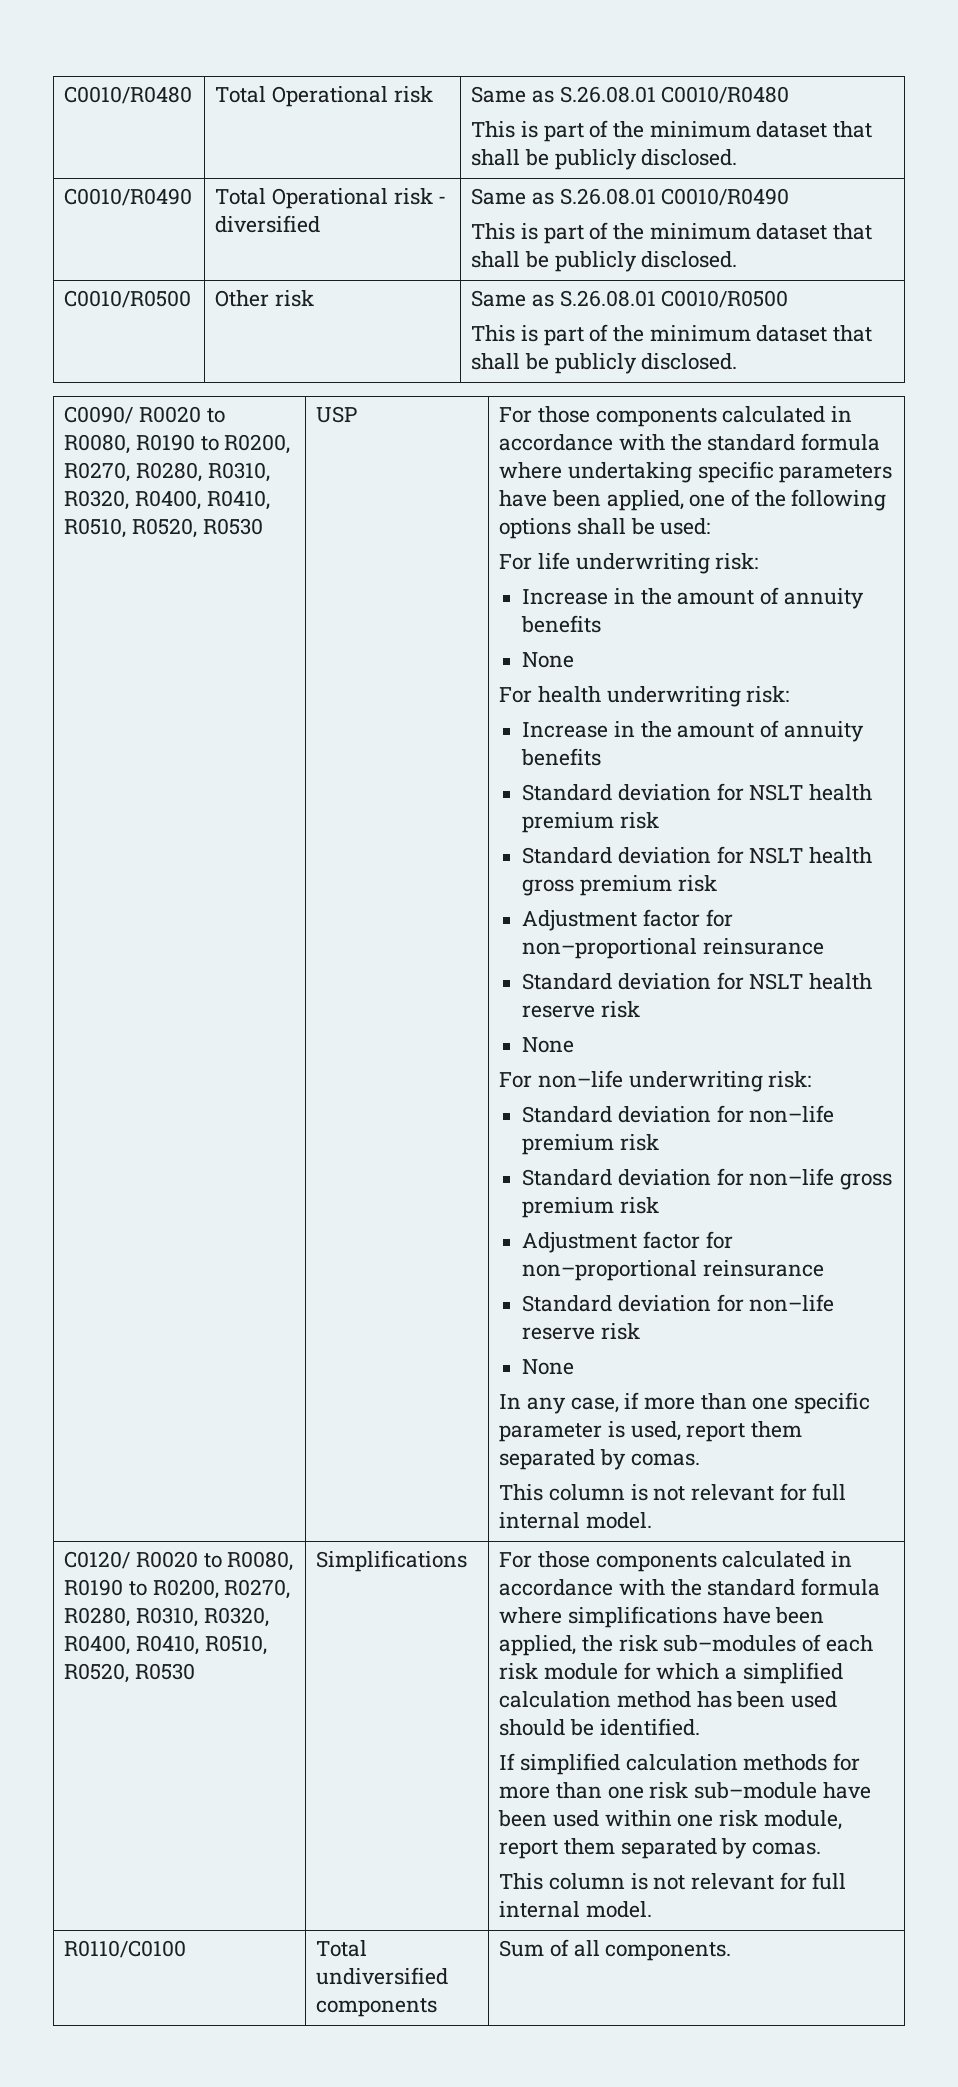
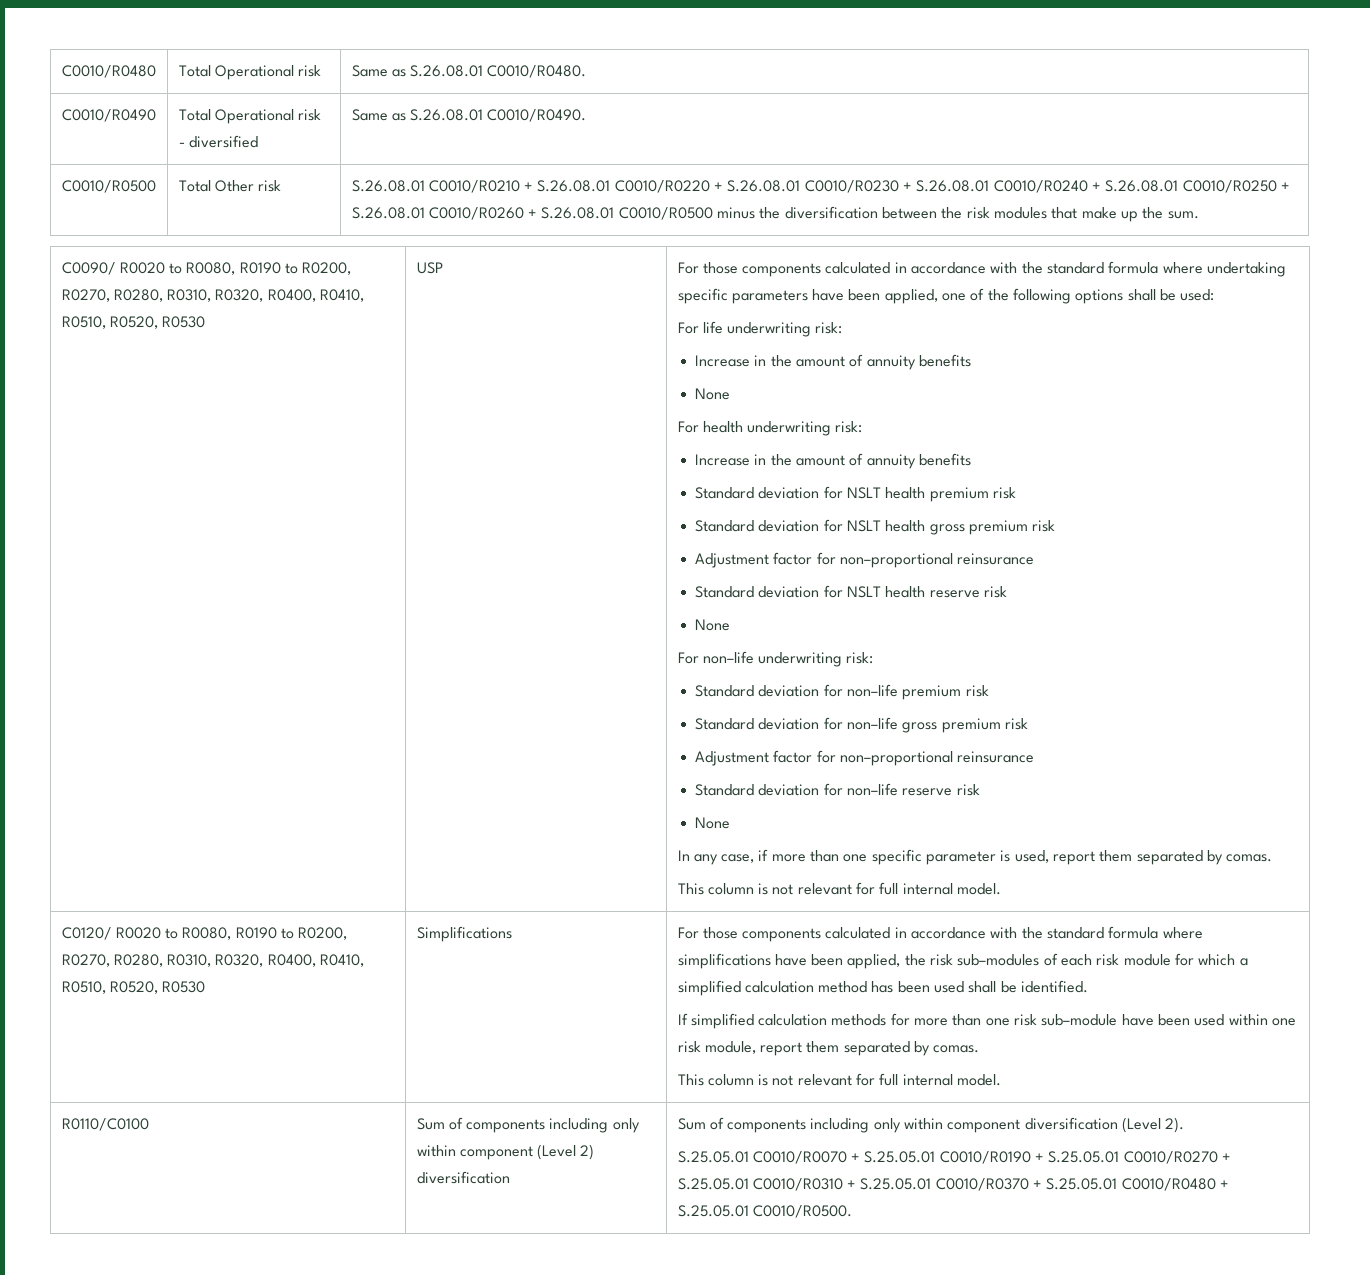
- C0010/R0480 | Total Operational risk | Same as S.26.08.01 C0010/R0480
- This is part of the minimum dataset that shall be publicly disclosed.
+ C0010/R0480 | Total Operational risk | Same as S.26.08.01 C0010/R0480.
- C0010/R0490 | Total Operational risk - diversified | Same as S.26.08.01 C0010/R0490
- This is part of the minimum dataset that shall be publicly disclosed.
+ C0010/R0490 | Total Operational risk - diversified | Same as S.26.08.01 C0010/R0490.
- C0010/R0500 | Other risk | Same as S.26.08.01 C0010/R0500
- This is part of the minimum dataset that shall be publicly disclosed.
+ C0010/R0500 | Total Other risk | S.26.08.01 C0010/R0210 + S.26.08.01 C0010/R0220 + S.26.08.01 C0010/R0230 + S.26.08.01 C0010/R0240 + S.26.08.01 C0010/R0250 + S.26.08.01 C0010/R0260 + S.26.08.01 C0010/R0500 minus the diversification between the risk modules that make up the sum.
- For those components calculated in accordance with the standard formula where simplifications have been applied, the risk sub–modules of each risk module for which a simplified calculation method has been used should be identified.
+ For those components calculated in accordance with the standard formula where simplifications have been applied, the risk sub–modules of each risk module for which a simplified calculation method has been used shall be identified.
- Total undiversified components | Sum of all components.
+ Sum of components including only within component (Level 2) diversification | Sum of components including only within component diversification (Level 2).
+ S.25.05.01 C0010/R0070 + S.25.05.01 C0010/R0190 + S.25.05.01 C0010/R0270 + S.25.05.01 C0010/R0310 + S.25.05.01 C0010/R0370 + S.25.05.01 C0010/R0480 + S.25.05.01 C0010/R0500.

